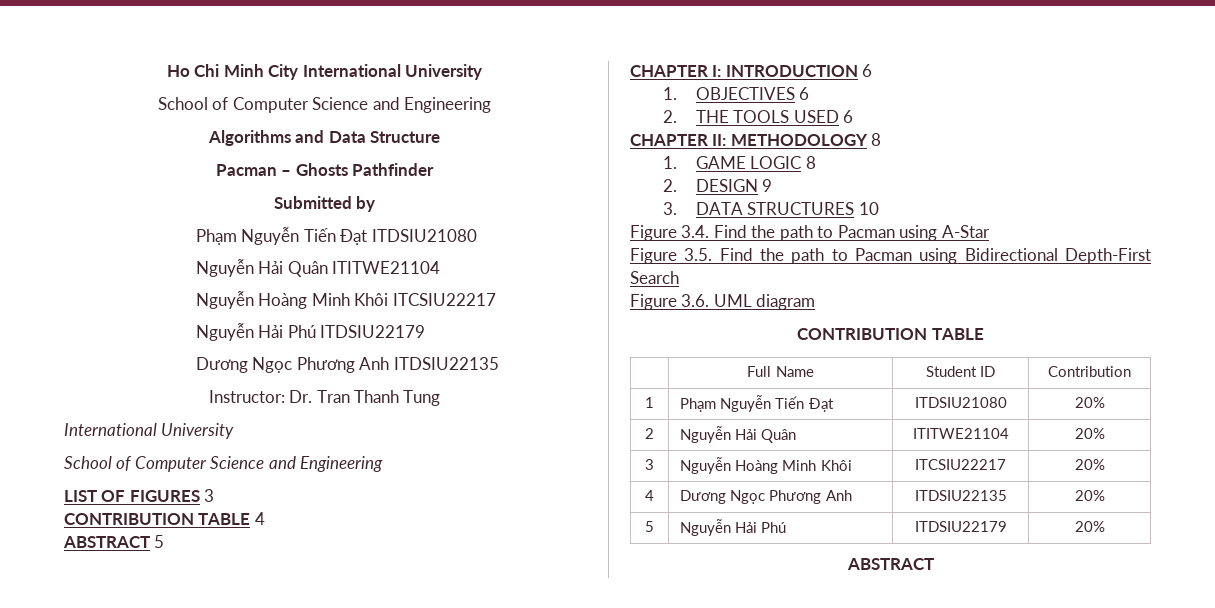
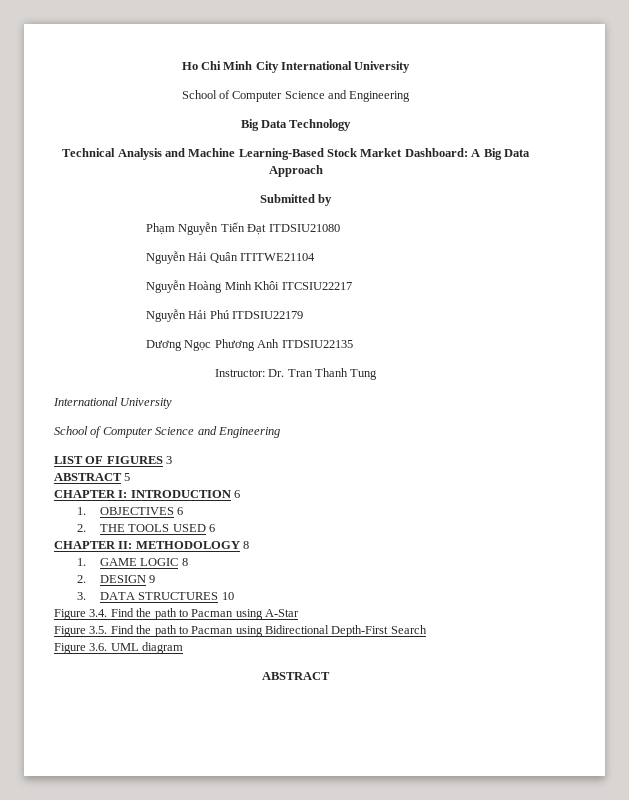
- Algorithms and Data Structure
- Pacman – Ghosts Pathfinder
+ Big Data Technology
+ Technical Analysis and Machine Learning-Based Stock Market Dashboard: A Big Data Approach
- CONTRIBUTION TABLE 4
  Figure 3.6. UML diagram
- CONTRIBUTION TABLE
- | Full Name | Student ID | Contribution
- 1 | Phạm Nguyễn Tiến Đạt | ITDSIU21080 | 20%
- 2 | Nguyễn Hải Quân | ITITWE21104 | 20%
- 3 | Nguyễn Hoàng Minh Khôi | ITCSIU22217 | 20%
- 4 | Dương Ngọc Phương Anh | ITDSIU22135 | 20%
- 5 | Nguyễn Hải Phú | ITDSIU22179 | 20%

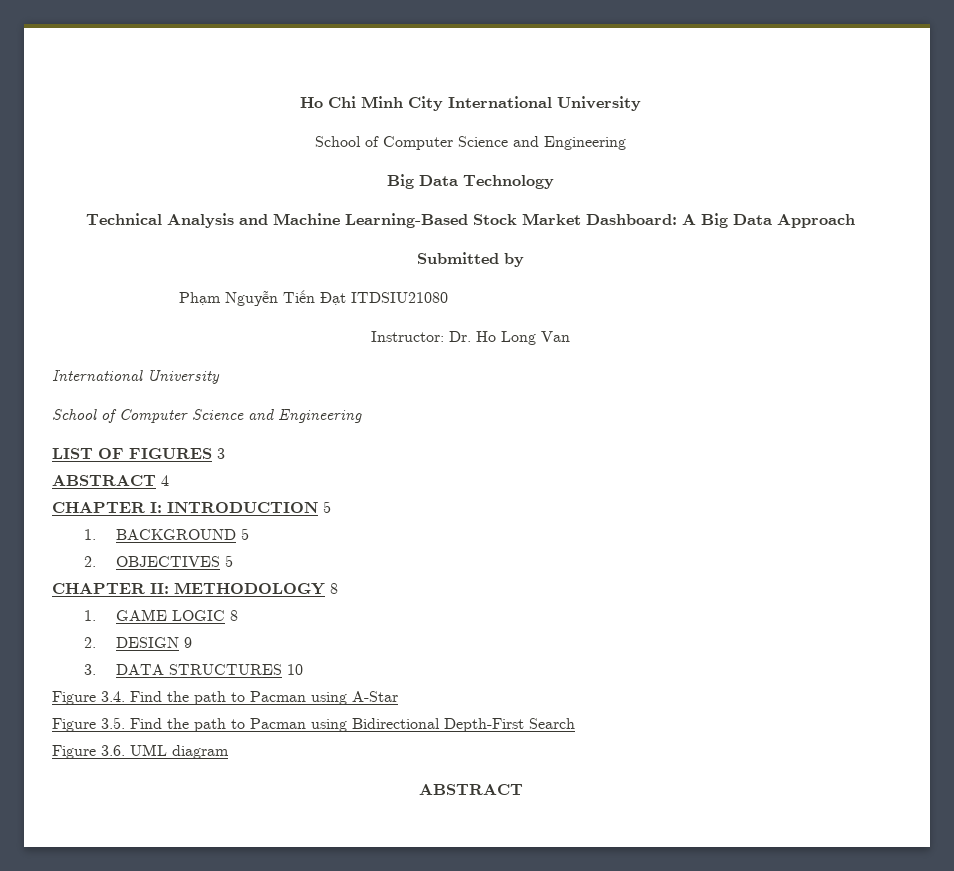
- Nguyễn Hải Quân ITITWE21104
- Nguyễn Hoàng Minh Khôi ITCSIU22217
- Nguyễn Hải Phú ITDSIU22179
- Dương Ngọc Phương Anh ITDSIU22135
- Instructor: Dr. Tran Thanh Tung
+ Instructor: Dr. Ho Long Van
- ABSTRACT 5
+ ABSTRACT 4
- CHAPTER I: INTRODUCTION 6
- 1. OBJECTIVES 6
- 2. THE TOOLS USED 6
+ CHAPTER I: INTRODUCTION 5
+ 1. BACKGROUND 5
+ 2. OBJECTIVES 5

